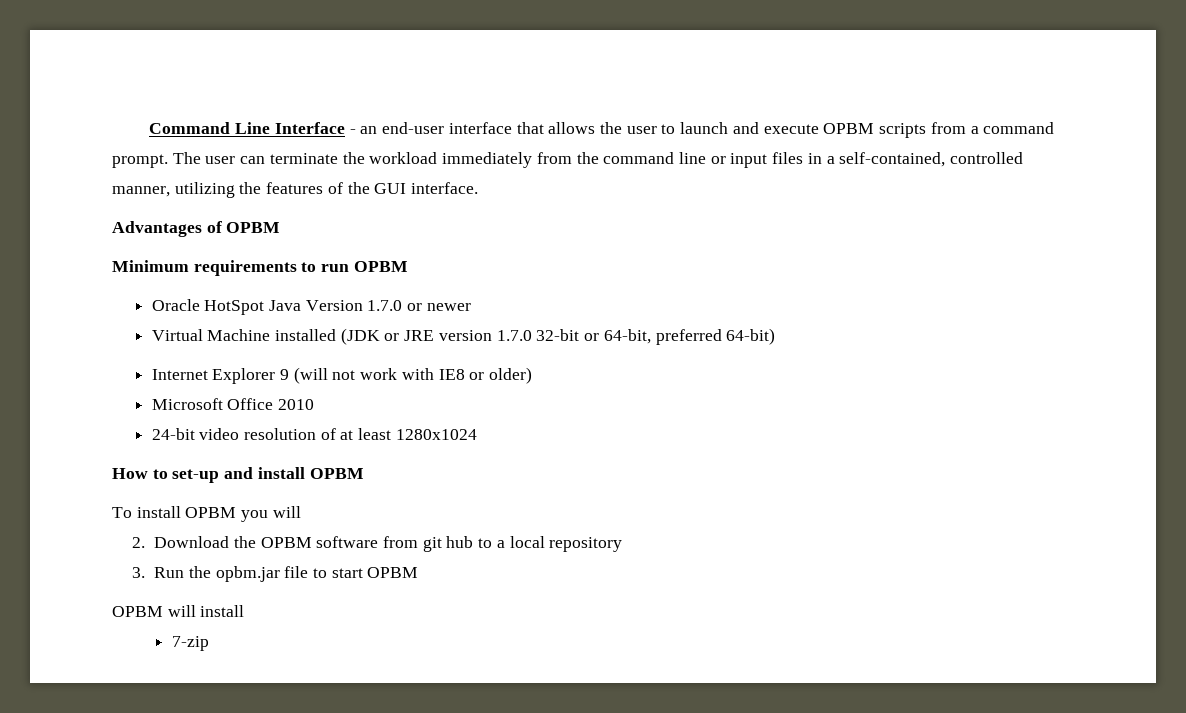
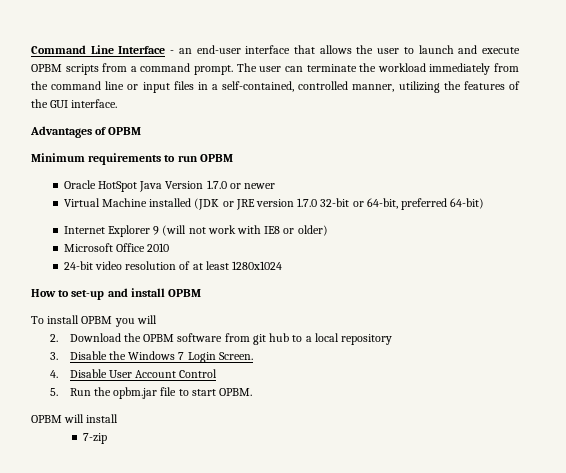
- 3. Run the opbm.jar file to start OPBM
+ 3. Disable the Windows 7 Login Screen.
+ 4. Disable User Account Control
+ 5. Run the opbm.jar file to start OPBM.

